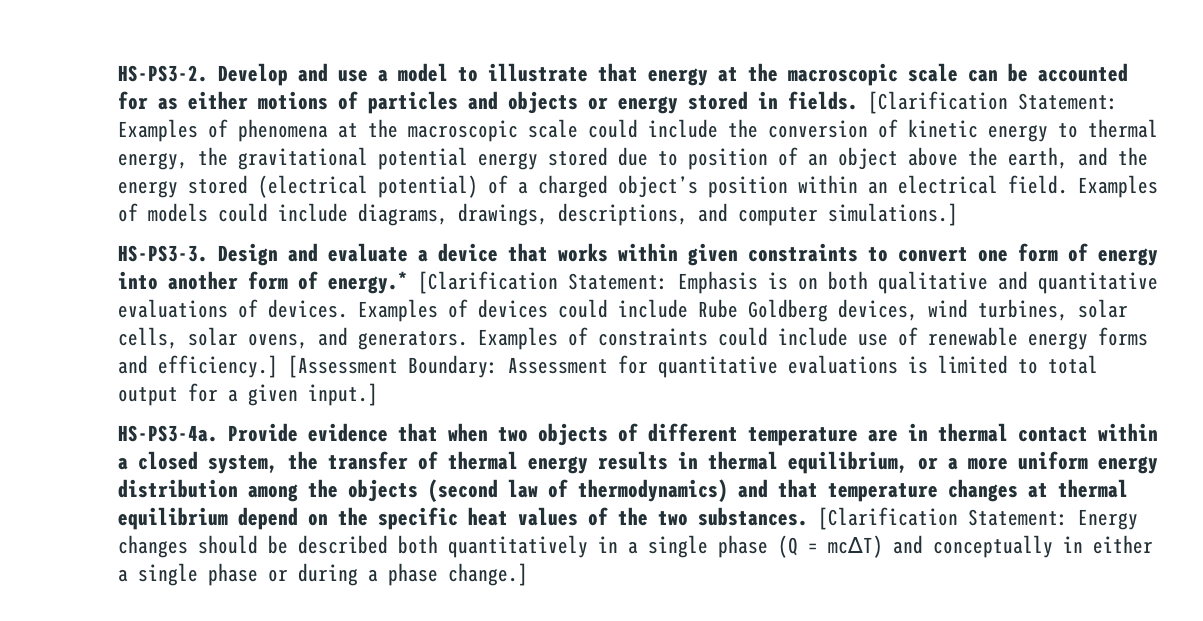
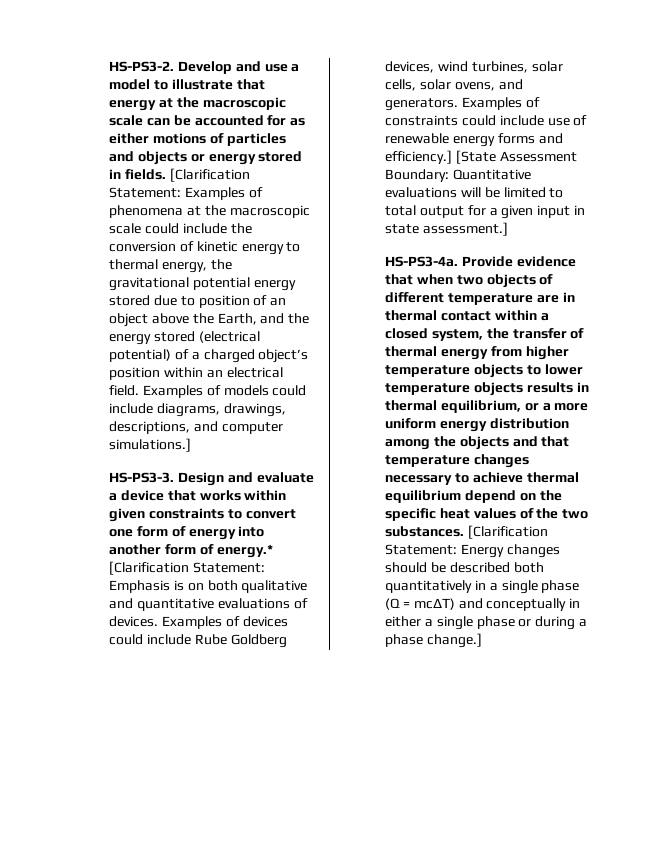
- [Clarification Statement: Examples of phenomena at the macroscopic scale could include the conversion of kinetic energy to thermal energy, the gravitational potential energy stored due to position of an object above the earth, and the energy stored (electrical potential) of a charged object’s position within an electrical field.
+ [Clarification Statement: Examples of phenomena at the macroscopic scale could include the conversion of kinetic energy to thermal energy, the gravitational potential energy stored due to position of an object above the Earth, and the energy stored (electrical potential) of a charged object’s position within an electrical field.
- [Assessment Boundary: Assessment for quantitative evaluations is limited to total output for a given input.]
+ [State Assessment Boundary: Quantitative evaluations will be limited to total output for a given input in state assessment.]
- Provide evidence that when two objects of different temperature are in thermal contact within a closed system, the transfer of thermal energy results in thermal equilibrium, or a more uniform energy distribution among the objects (second law of thermodynamics) and that temperature changes at thermal equilibrium depend on the specific heat values of the two substances.
+ Provide evidence that when two objects of different temperature are in thermal contact within a closed system, the transfer of thermal energy from higher temperature objects to lower temperature objects results in thermal equilibrium, or a more uniform energy distribution among the objects and that temperature changes necessary to achieve thermal equilibrium depend on the specific heat values of the two substances.

